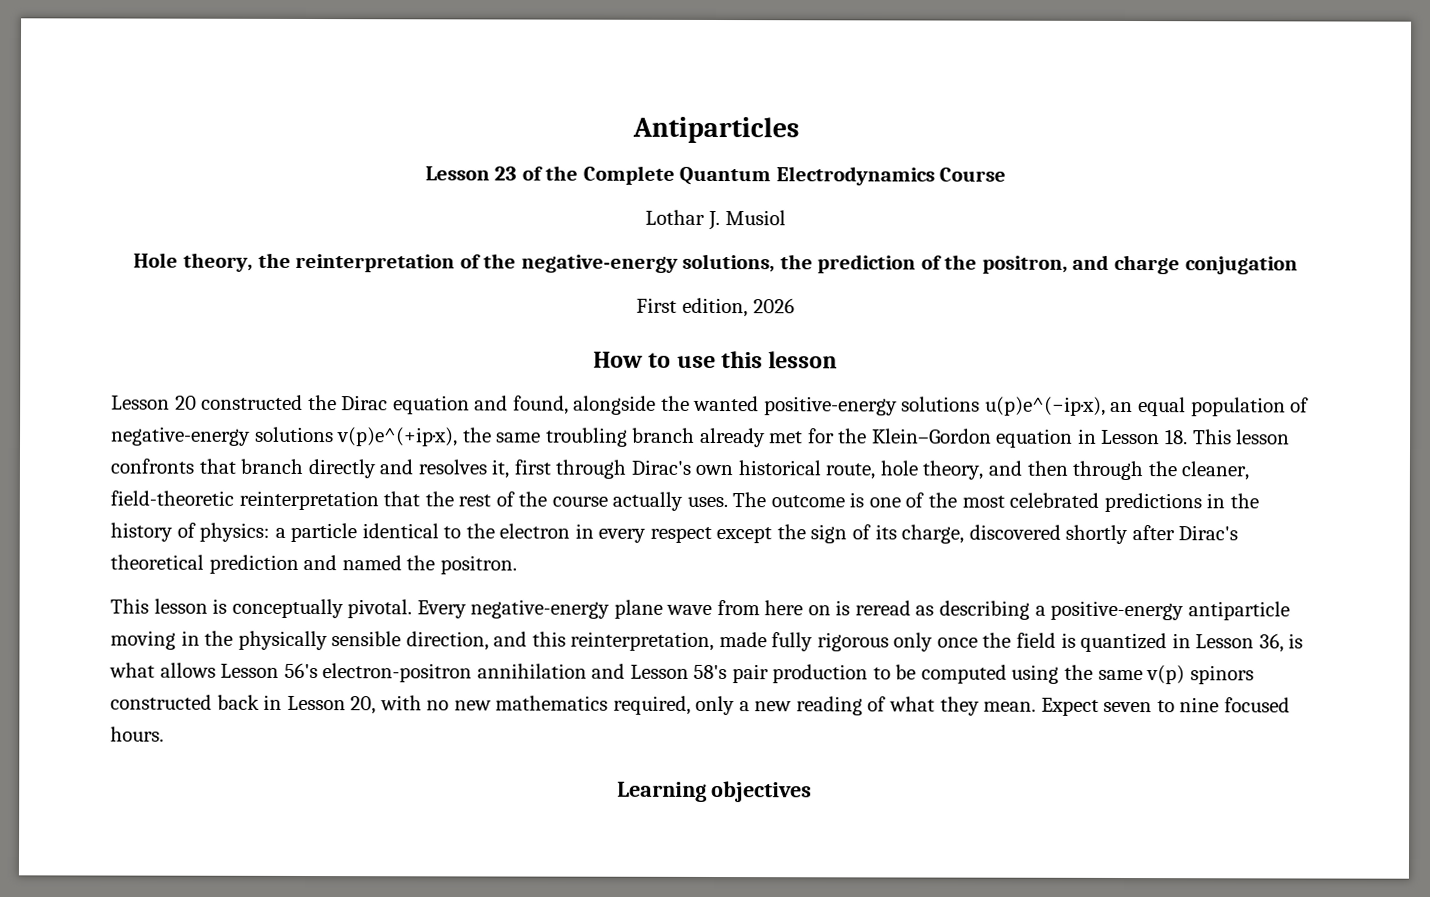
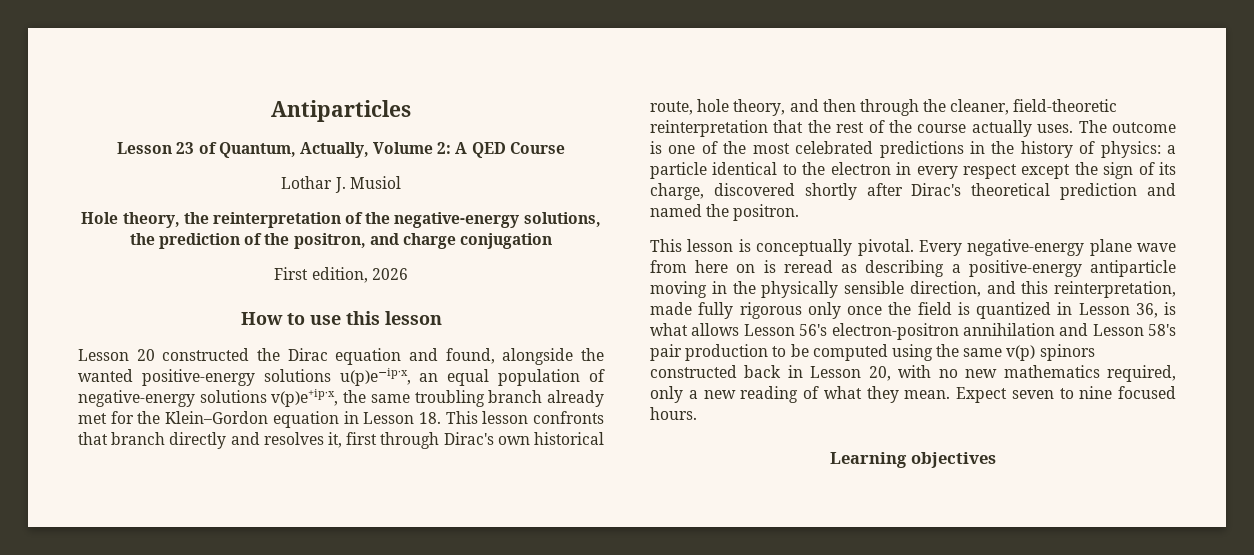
- Lesson 23 of the Complete Quantum Electrodynamics Course
+ Lesson 23 of Quantum, Actually, Volume 2: A QED Course
- Lesson 20 constructed the Dirac equation and found, alongside the wanted positive-energy solutions u(p)e^(−ip·x), an equal population of negative-energy solutions v(p)e^(+ip·x), the same troubling branch already met for the Klein–Gordon equation in Lesson 18. This lesson confronts that branch directly and resolves it, first through Dirac's own historical route, hole theory, and then through the cleaner, field-theoretic reinterpretation that the rest of the course actually uses.
+ Lesson 20 constructed the Dirac equation and found, alongside the wanted positive-energy solutions u(p)e−ip·x, an equal population of negative-energy solutions v(p)e+ip·x, the same troubling branch already met for the Klein–Gordon equation in Lesson 18. This lesson confronts that branch directly and resolves it, first through Dirac's own historical route, hole theory, and then through the cleaner, field-theoretic reinterpretation that the rest of the course actually uses.

